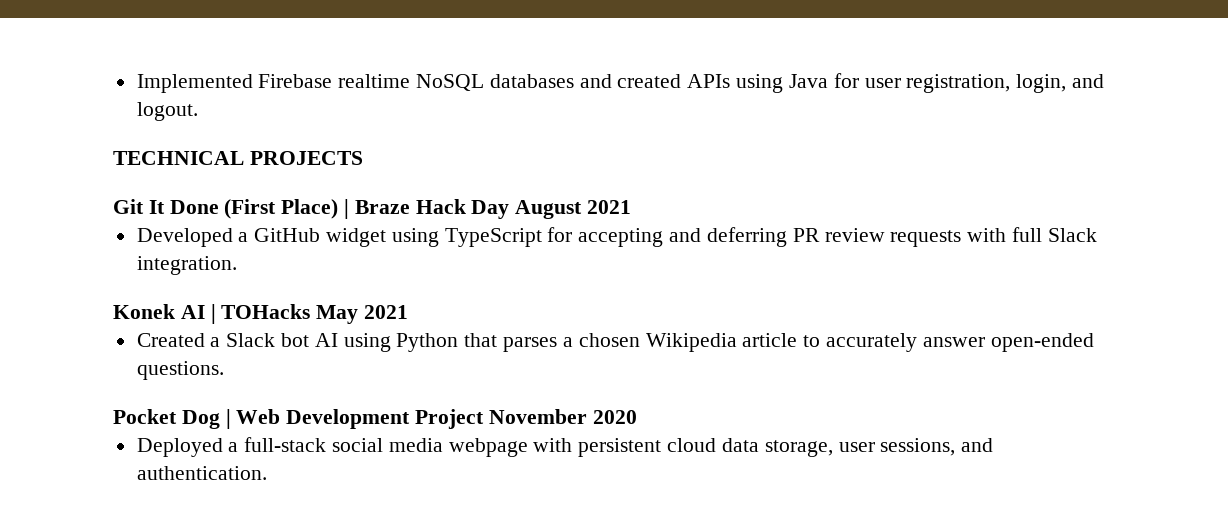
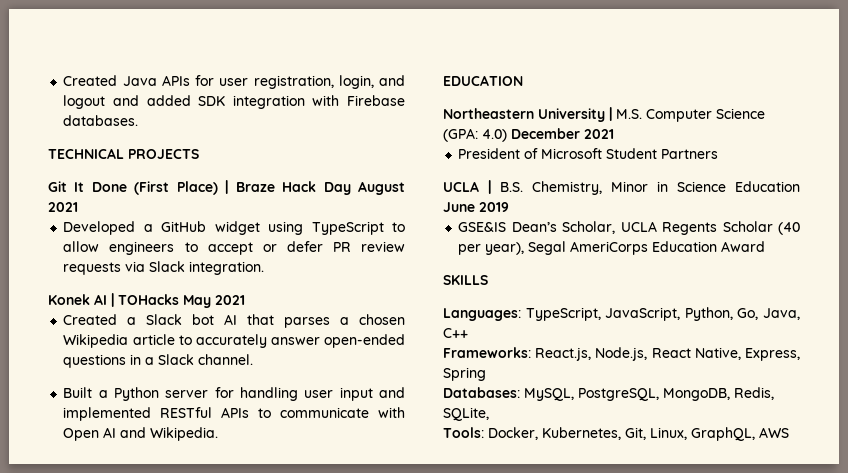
- Implemented Firebase realtime NoSQL databases and created APIs using Java for user registration, login, and logout.
+ Created Java APIs for user registration, login, and logout and added SDK integration with Firebase databases.
- Developed a GitHub widget using TypeScript for accepting and deferring PR review requests with full Slack integration.
+ Developed a GitHub widget using TypeScript to allow engineers to accept or defer PR review requests via Slack integration.
- Created a Slack bot AI using Python that parses a chosen Wikipedia article to accurately answer open-ended questions.
- Pocket Dog | Web Development Project November 2020
- Deployed a full-stack social media webpage with persistent cloud data storage, user sessions, and authentication.
+ Created a Slack bot AI that parses a chosen Wikipedia article to accurately answer open-ended questions in a Slack channel.
+ Built a Python server for handling user input and implemented RESTful APIs to communicate with Open AI and Wikipedia.
+ EDUCATION
+ Northeastern University | M.S. Computer Science (GPA: 4.0) December 2021
+ President of Microsoft Student Partners
+ UCLA | B.S. Chemistry, Minor in Science Education June 2019
+ GSE&IS Dean’s Scholar, UCLA Regents Scholar (40 per year), Segal AmeriCorps Education Award
+ SKILLS
+ Languages: TypeScript, JavaScript, Python, Go, Java, C++
+ Frameworks: React.js, Node.js, React Native, Express, Spring
+ Databases: MySQL, PostgreSQL, MongoDB, Redis, SQLite,
+ Tools: Docker, Kubernetes, Git, Linux, GraphQL, AWS

